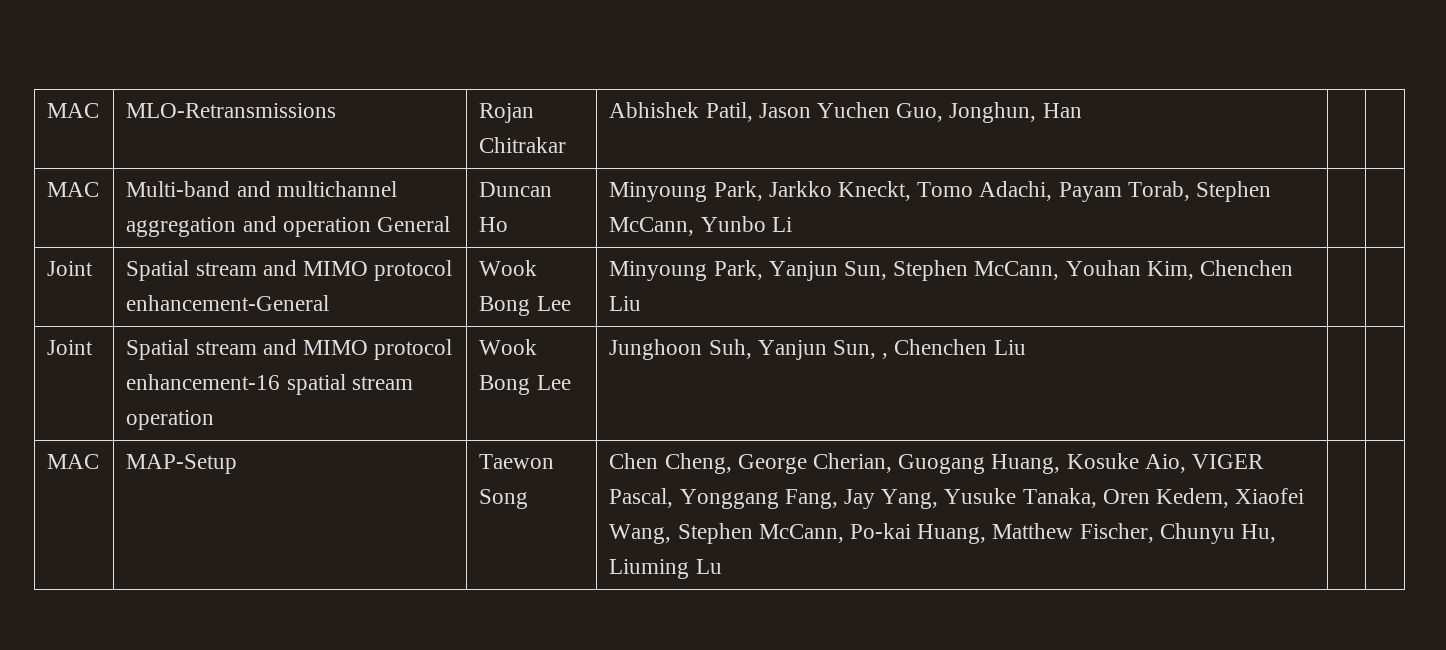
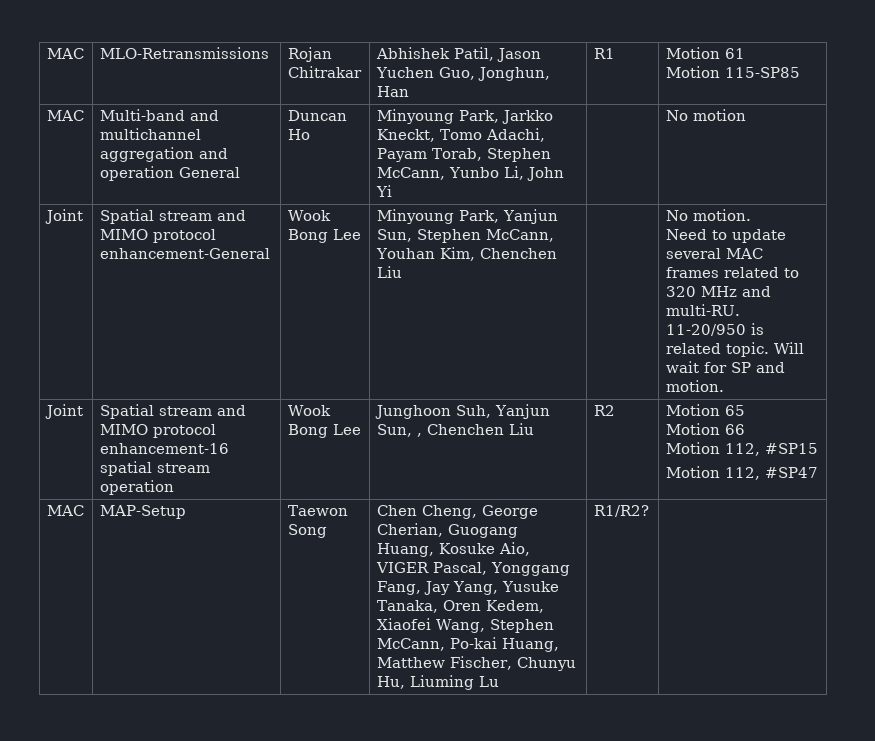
- MAC | MLO-Retransmissions | Rojan Chitrakar | Abhishek Patil, Jason Yuchen Guo, Jonghun, Han | |
+ MAC | MLO-Retransmissions | Rojan Chitrakar | Abhishek Patil, Jason Yuchen Guo, Jonghun, Han | R1 | Motion 61
+ Motion 115-SP85
- MAC | Multi-band and multichannel aggregation and operation General | Duncan Ho | Minyoung Park, Jarkko Kneckt, Tomo Adachi, Payam Torab, Stephen McCann, Yunbo Li | |
+ MAC | Multi-band and multichannel aggregation and operation General | Duncan Ho | Minyoung Park, Jarkko Kneckt, Tomo Adachi, Payam Torab, Stephen McCann, Yunbo Li, John Yi | | No motion
+ No motion.
+ Need to update several MAC frames related to 320 MHz and multi-RU. 11-20/950 is related topic. Will wait for SP and motion.
- Joint | Spatial stream and MIMO protocol enhancement-16 spatial stream operation | Wook Bong Lee | Junghoon Suh, Yanjun Sun, , Chenchen Liu | |
+ Joint | Spatial stream and MIMO protocol enhancement-16 spatial stream operation | Wook Bong Lee | Junghoon Suh, Yanjun Sun, , Chenchen Liu | R2 | Motion 65
+ Motion 66
+ Motion 112, #SP15
+ Motion 112, #SP47
- MAC | MAP-Setup | Taewon Song | Chen Cheng, George Cherian, Guogang Huang, Kosuke Aio, VIGER Pascal, Yonggang Fang, Jay Yang, Yusuke Tanaka, Oren Kedem, Xiaofei Wang, Stephen McCann, Po-kai Huang, Matthew Fischer, Chunyu Hu, Liuming Lu | |
+ MAC | MAP-Setup | Taewon Song | Chen Cheng, George Cherian, Guogang Huang, Kosuke Aio, VIGER Pascal, Yonggang Fang, Jay Yang, Yusuke Tanaka, Oren Kedem, Xiaofei Wang, Stephen McCann, Po-kai Huang, Matthew Fischer, Chunyu Hu, Liuming Lu | R1/R2? |

